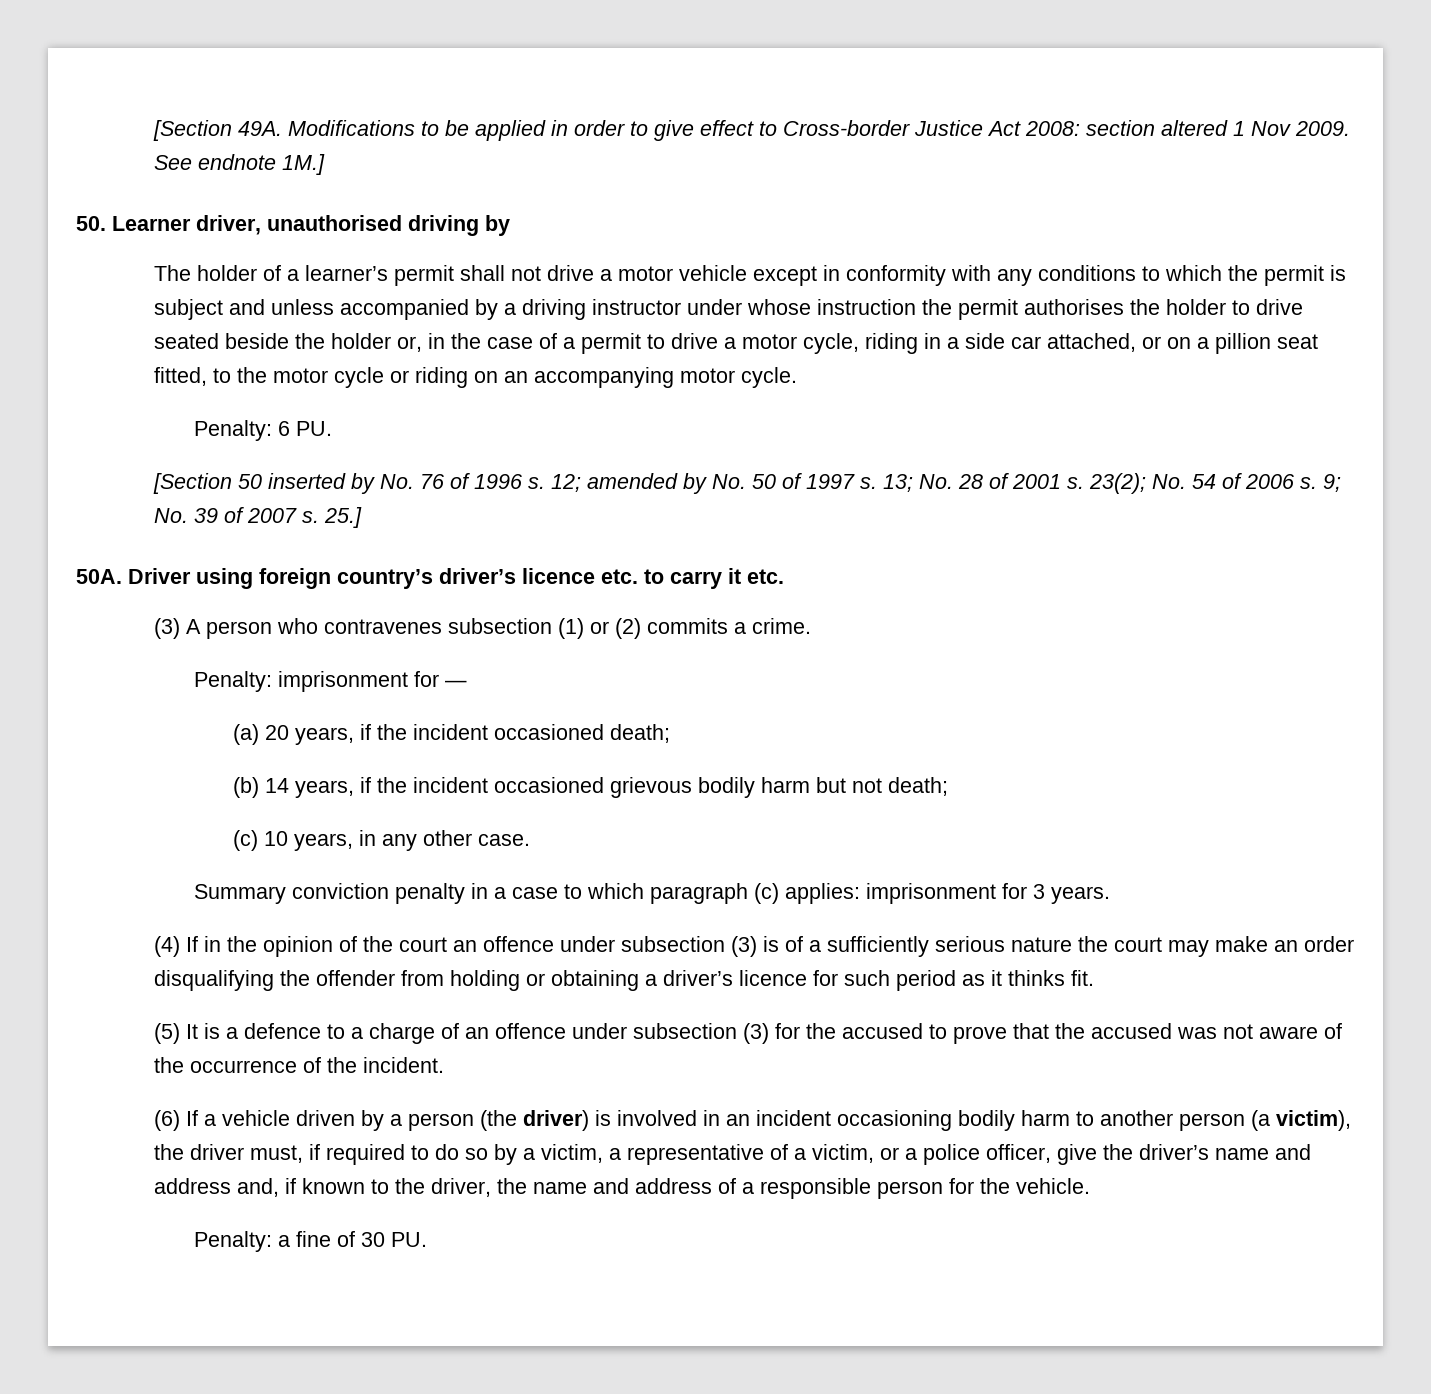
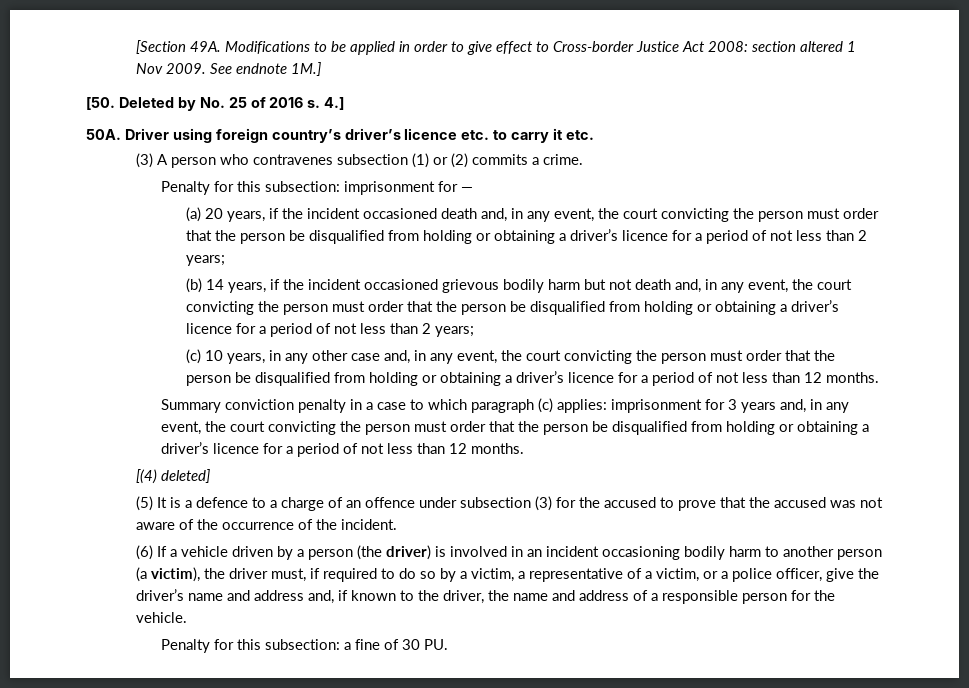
- 50. Learner driver, unauthorised driving by
- The holder of a learner’s permit shall not drive a motor vehicle except in conformity with any conditions to which the permit is subject and unless accompanied by a driving instructor under whose instruction the permit authorises the holder to drive seated beside the holder or, in the case of a permit to drive a motor cycle, riding in a side car attached, or on a pillion seat fitted, to the motor cycle or riding on an accompanying motor cycle.
- Penalty: 6 PU.
- [Section 50 inserted by No. 76 of 1996 s. 12; amended by No. 50 of 1997 s. 13; No. 28 of 2001 s. 23(2); No. 54 of 2006 s. 9; No. 39 of 2007 s. 25.]
+ [50. Deleted by No. 25 of 2016 s. 4.]
- Penalty: imprisonment for —
+ Penalty for this subsection: imprisonment for —
- (a) 20 years, if the incident occasioned death;
+ (a) 20 years, if the incident occasioned death and, in any event, the court convicting the person must order that the person be disqualified from holding or obtaining a driver’s licence for a period of not less than 2 years;
- (b) 14 years, if the incident occasioned grievous bodily harm but not death;
+ (b) 14 years, if the incident occasioned grievous bodily harm but not death and, in any event, the court convicting the person must order that the person be disqualified from holding or obtaining a driver’s licence for a period of not less than 2 years;
- (c) 10 years, in any other case.
+ (c) 10 years, in any other case and, in any event, the court convicting the person must order that the person be disqualified from holding or obtaining a driver’s licence for a period of not less than 12 months.
- Summary conviction penalty in a case to which paragraph (c) applies: imprisonment for 3 years.
- (4) If in the opinion of the court an offence under subsection (3) is of a sufficiently serious nature the court may make an order disqualifying the offender from holding or obtaining a driver’s licence for such period as it thinks fit.
+ Summary conviction penalty in a case to which paragraph (c) applies: imprisonment for 3 years and, in any event, the court convicting the person must order that the person be disqualified from holding or obtaining a driver’s licence for a period of not less than 12 months.
+ [(4) deleted]
- Penalty: a fine of 30 PU.
+ Penalty for this subsection: a fine of 30 PU.

